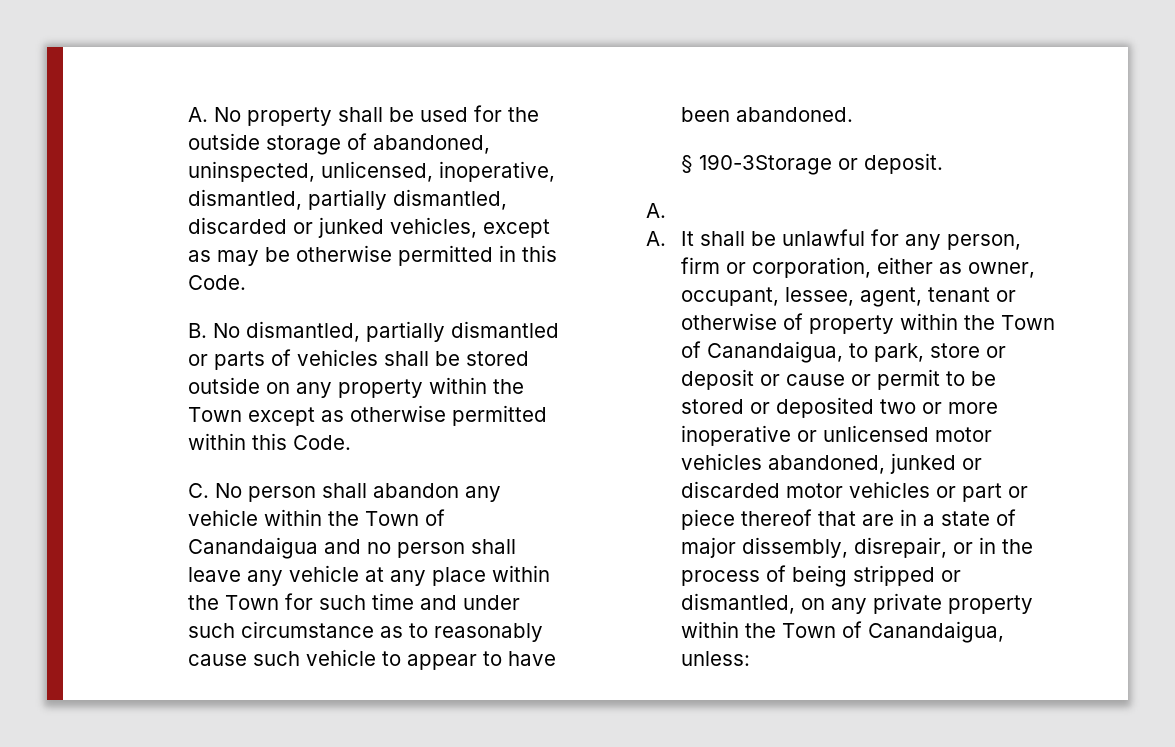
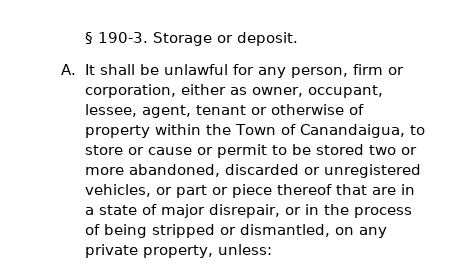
- A. No property shall be used for the outside storage of abandoned, uninspected, unlicensed, inoperative, dismantled, partially dismantled, discarded or junked vehicles, except as may be otherwise permitted in this Code.
- B. No dismantled, partially dismantled or parts of vehicles shall be stored outside on any property within the Town except as otherwise permitted within this Code.
- C. No person shall abandon any vehicle within the Town of Canandaigua and no person shall leave any vehicle at any place within the Town for such time and under such circumstance as to reasonably cause such vehicle to appear to have been abandoned.
- § 190-3Storage or deposit.
- A.
- A. It shall be unlawful for any person, firm or corporation, either as owner, occupant, lessee, agent, tenant or otherwise of property within the Town of Canandaigua, to park, store or deposit or cause or permit to be stored or deposited two or more inoperative or unlicensed motor vehicles abandoned, junked or discarded motor vehicles or part or piece thereof that are in a state of major dissembly, disrepair, or in the process of being stripped or dismantled, on any private property within the Town of Canandaigua, unless:
+ § 190-3. Storage or deposit.
+ A. It shall be unlawful for any person, firm or corporation, either as owner, occupant, lessee, agent, tenant or otherwise of property within the Town of Canandaigua, to store or cause or permit to be stored two or more abandoned, discarded or unregistered vehicles, or part or piece thereof that are in a state of major disrepair, or in the process of being stripped or dismantled, on any private property, unless:

